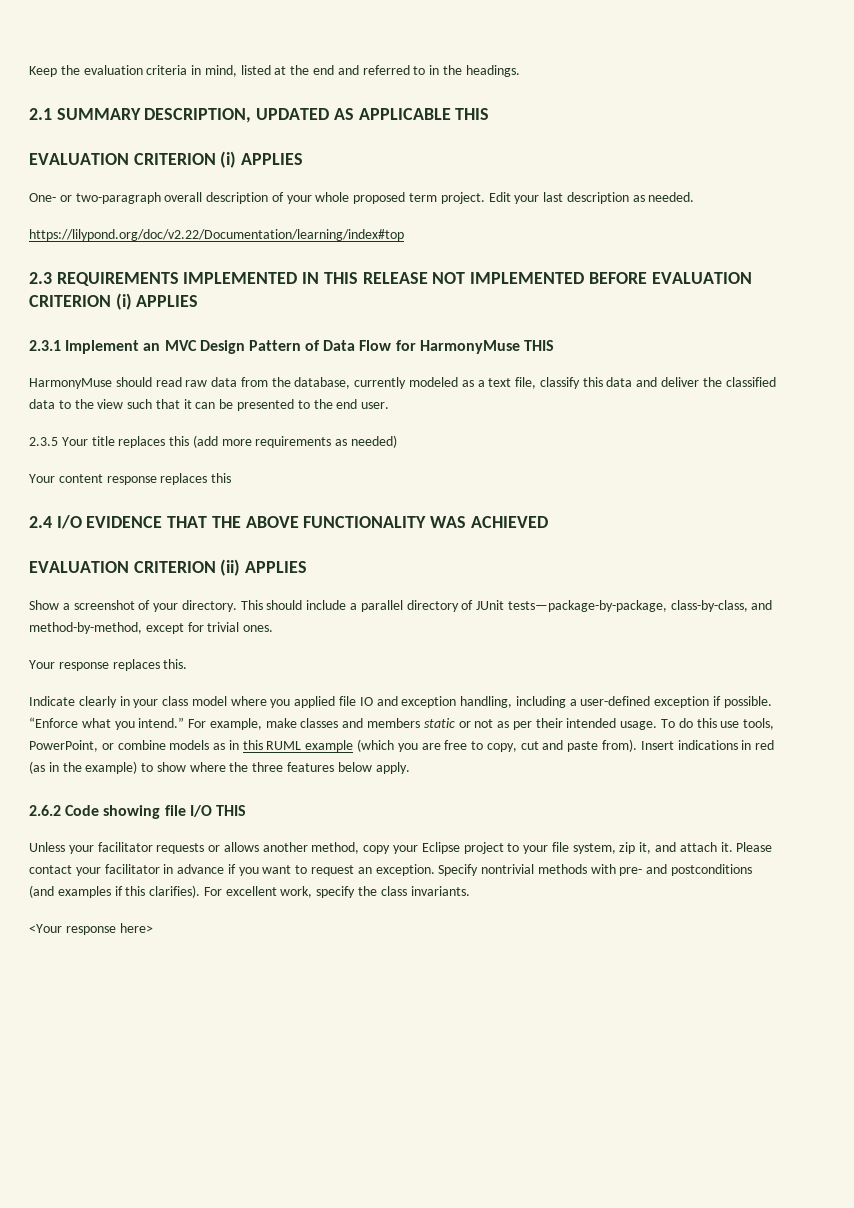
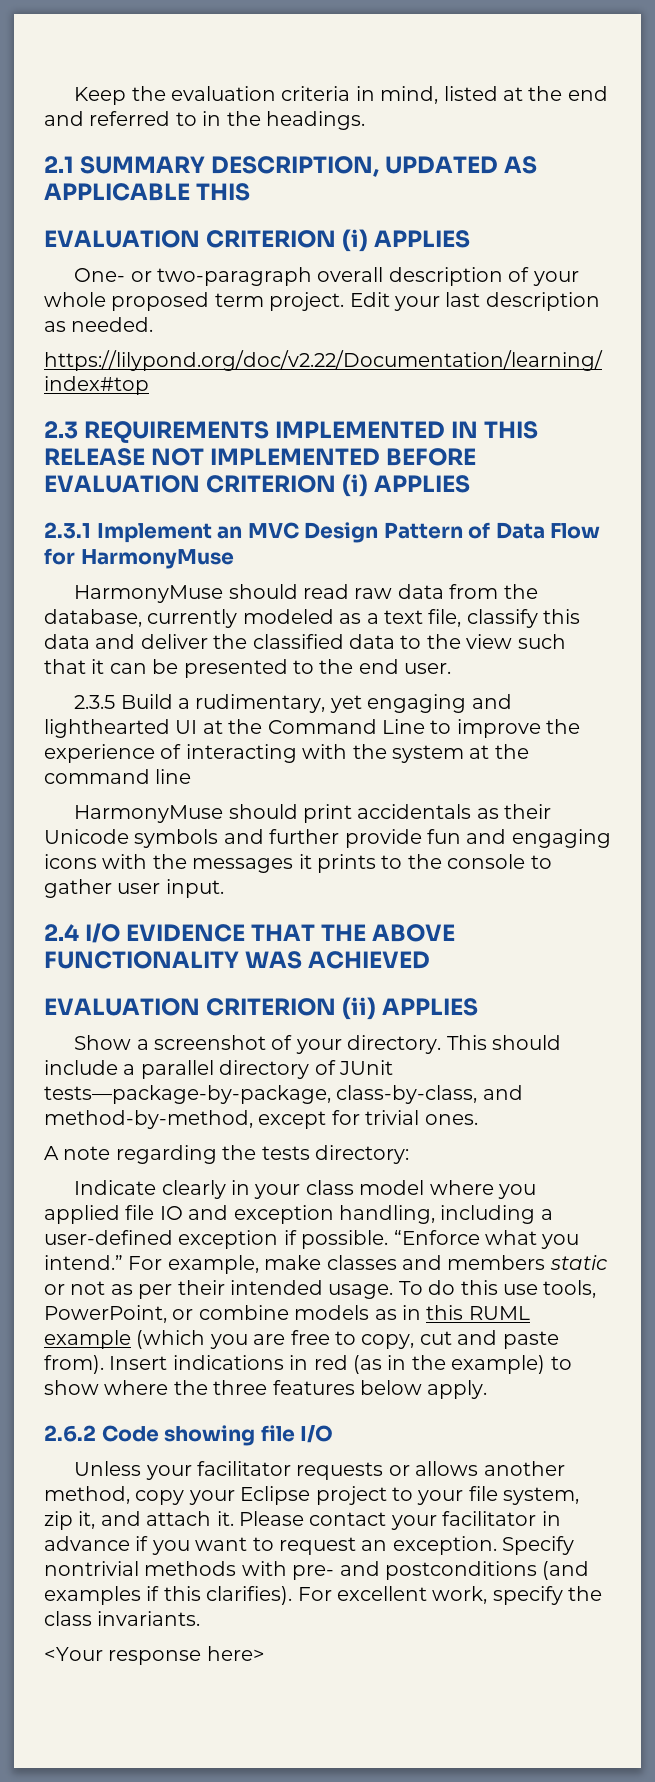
- 2.3.1 Implement an MVC Design Pattern of Data Flow for HarmonyMuse THIS
+ 2.3.1 Implement an MVC Design Pattern of Data Flow for HarmonyMuse
- 2.3.5 Your title replaces this (add more requirements as needed)
- Your content response replaces this
+ 2.3.5 Build a rudimentary, yet engaging and lighthearted UI at the Command Line to improve the experience of interacting with the system at the command line
+ HarmonyMuse should print accidentals as their Unicode symbols and further provide fun and engaging icons with the messages it prints to the console to gather user input.
- Your response replaces this.
+ A note regarding the tests directory:
- 2.6.2 Code showing file I/O THIS
+ 2.6.2 Code showing file I/O

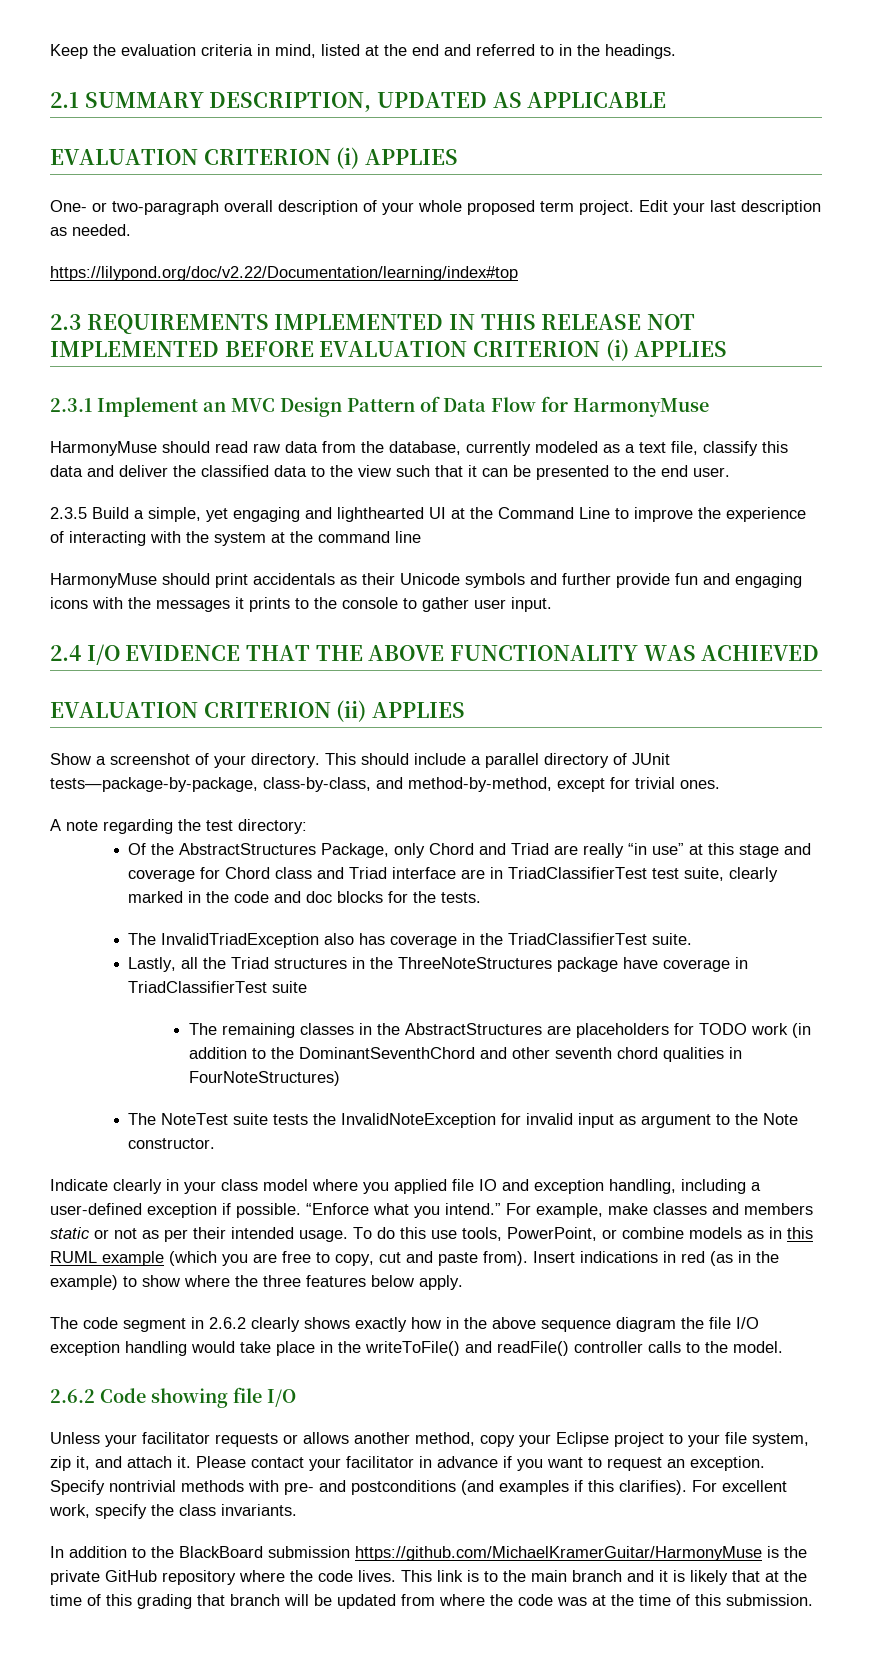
- 2.1 SUMMARY DESCRIPTION, UPDATED AS APPLICABLE THIS
+ 2.1 SUMMARY DESCRIPTION, UPDATED AS APPLICABLE
- 2.3.5 Build a rudimentary, yet engaging and lighthearted UI at the Command Line to improve the experience of interacting with the system at the command line
+ 2.3.5 Build a simple, yet engaging and lighthearted UI at the Command Line to improve the experience of interacting with the system at the command line
- A note regarding the tests directory:
+ A note regarding the test directory:
+ Of the AbstractStructures Package, only Chord and Triad are really “in use” at this stage and coverage for Chord class and Triad interface are in TriadClassifierTest test suite, clearly marked in the code and doc blocks for the tests.
+ The InvalidTriadException also has coverage in the TriadClassifierTest suite.
+ Lastly, all the Triad structures in the ThreeNoteStructures package have coverage in TriadClassifierTest suite
+ The remaining classes in the AbstractStructures are placeholders for TODO work (in addition to the DominantSeventhChord and other seventh chord qualities in FourNoteStructures)
+ The NoteTest suite tests the InvalidNoteException for invalid input as argument to the Note constructor.
+ The code segment in 2.6.2 clearly shows exactly how in the above sequence diagram the file I/O exception handling would take place in the writeToFile() and readFile() controller calls to the model.
- <Your response here>
+ In addition to the BlackBoard submission https://github.com/MichaelKramerGuitar/HarmonyMuse is the private GitHub repository where the code lives. This link is to the main branch and it is likely that at the time of this grading that branch will be updated from where the code was at the time of this submission.

